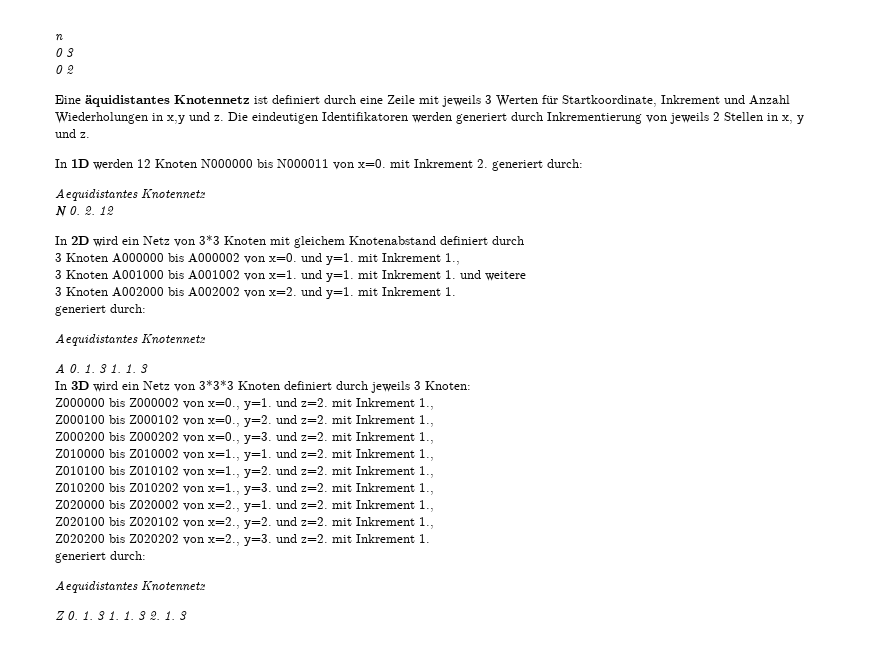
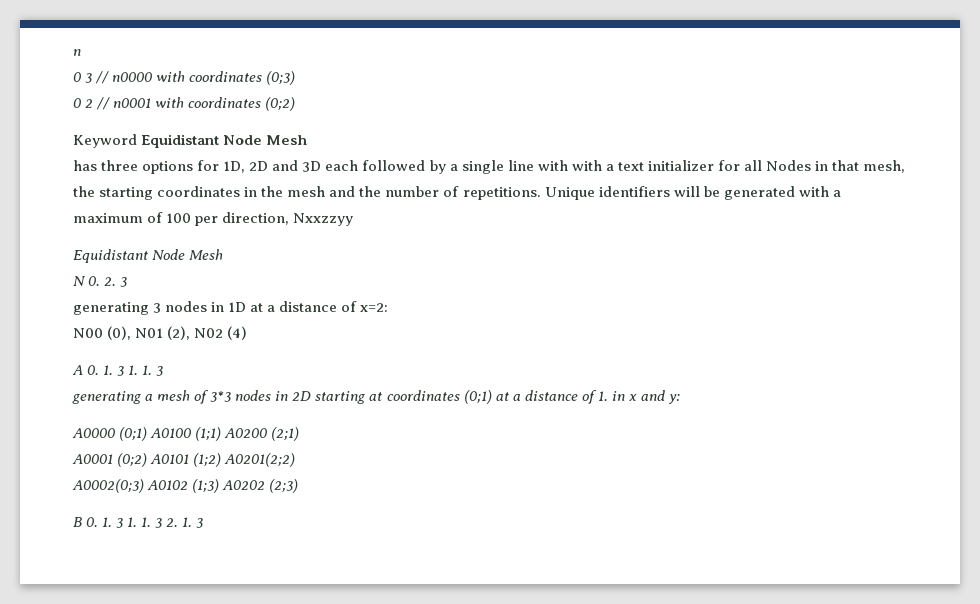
- 0 3
- 0 2
- Eine äquidistantes Knotennetz ist definiert durch eine Zeile mit jeweils 3 Werten für Startkoordinate, Inkrement und Anzahl Wiederholungen in x,y und z. Die eindeutigen Identifikatoren werden generiert durch Inkrementierung von jeweils 2 Stellen in x, y und z.
- In 1D werden 12 Knoten N000000 bis N000011 von x=0. mit Inkrement 2. generiert durch:
- Aequidistantes Knotennetz
- N 0. 2. 12
- In 2D wird ein Netz von 3*3 Knoten mit gleichem Knotenabstand definiert durch
- 3 Knoten A000000 bis A000002 von x=0. und y=1. mit Inkrement 1.,
- 3 Knoten A001000 bis A001002 von x=1. und y=1. mit Inkrement 1. und weitere
- 3 Knoten A002000 bis A002002 von x=2. und y=1. mit Inkrement 1.
- generiert durch:
- Aequidistantes Knotennetz
+ 0 3 // n0000 with coordinates (0;3)
+ 0 2 // n0001 with coordinates (0;2)
+ Keyword Equidistant Node Mesh
+ has three options for 1D, 2D and 3D each followed by a single line with with a text initializer for all Nodes in that mesh, the starting coordinates in the mesh and the number of repetitions. Unique identifiers will be generated with a maximum of 100 per direction, Nxxzzyy
+ Equidistant Node Mesh
+ N 0. 2. 3
+ generating 3 nodes in 1D at a distance of x=2:
+ N00 (0), N01 (2), N02 (4)
- In 3D wird ein Netz von 3*3*3 Knoten definiert durch jeweils 3 Knoten:
- Z000000 bis Z000002 von x=0., y=1. und z=2. mit Inkrement 1.,
- Z000100 bis Z000102 von x=0., y=2. und z=2. mit Inkrement 1.,
- Z000200 bis Z000202 von x=0., y=3. und z=2. mit Inkrement 1.,
- Z010000 bis Z010002 von x=1., y=1. und z=2. mit Inkrement 1.,
- Z010100 bis Z010102 von x=1., y=2. und z=2. mit Inkrement 1.,
- Z010200 bis Z010202 von x=1., y=3. und z=2. mit Inkrement 1.,
- Z020000 bis Z020002 von x=2., y=1. und z=2. mit Inkrement 1.,
- Z020100 bis Z020102 von x=2., y=2. und z=2. mit Inkrement 1.,
- Z020200 bis Z020202 von x=2., y=3. und z=2. mit Inkrement 1.
- generiert durch:
- Aequidistantes Knotennetz
- Z 0. 1. 3 1. 1. 3 2. 1. 3
+ generating a mesh of 3*3 nodes in 2D starting at coordinates (0;1) at a distance of 1. in x and y:
+ A0000 (0;1) A0100 (1;1) A0200 (2;1)
+ A0001 (0;2) A0101 (1;2) A0201(2;2)
+ A0002(0;3) A0102 (1;3) A0202 (2;3)
+ B 0. 1. 3 1. 1. 3 2. 1. 3

